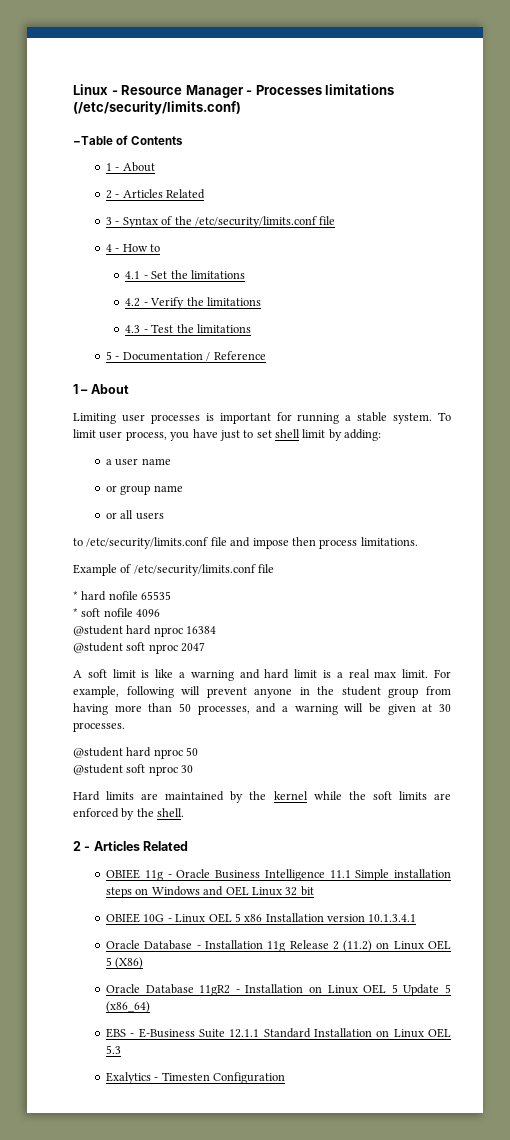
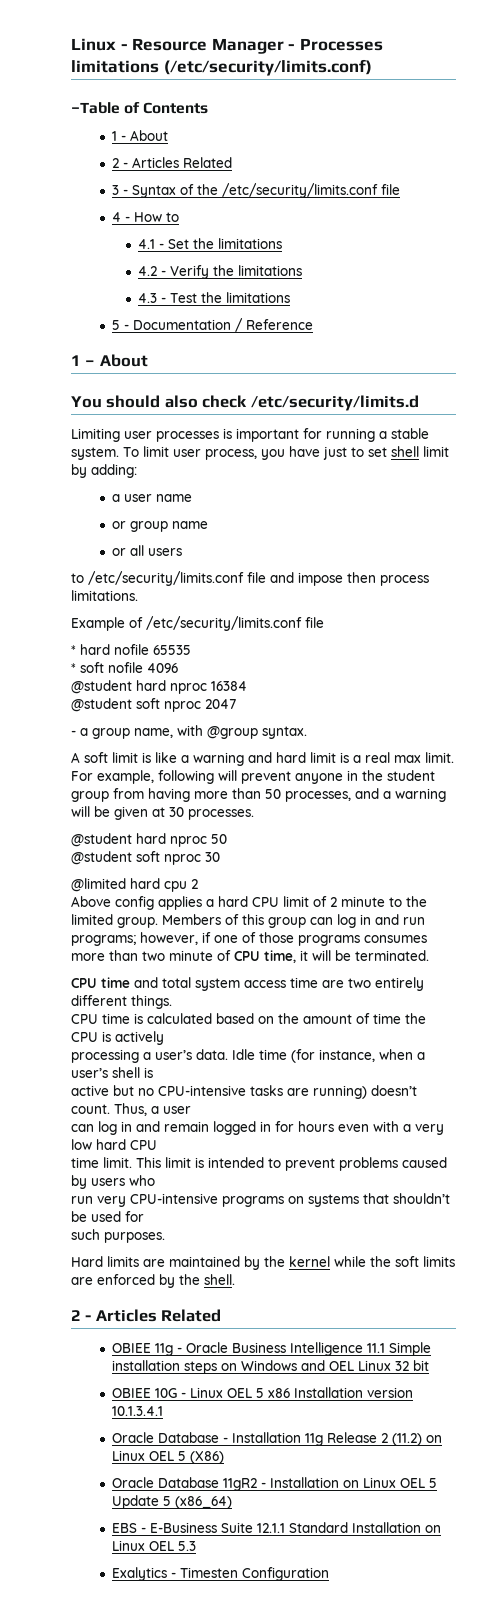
+ You should also check /etc/security/limits.d
+ - a group name, with @group syntax.
+ @limited hard cpu 2
+ Above config applies a hard CPU limit of 2 minute to the limited group. Members of this group can log in and run programs; however, if one of those programs consumes more than two minute of CPU time, it will be terminated.
+ CPU time and total system access time are two entirely different things.
+ CPU time is calculated based on the amount of time the CPU is actively
+ processing a user’s data. Idle time (for instance, when a user’s shell is
+ active but no CPU-intensive tasks are running) doesn’t count. Thus, a user
+ can log in and remain logged in for hours even with a very low hard CPU
+ time limit. This limit is intended to prevent problems caused by users who
+ run very CPU-intensive programs on systems that shouldn’t be used for
+ such purposes.

